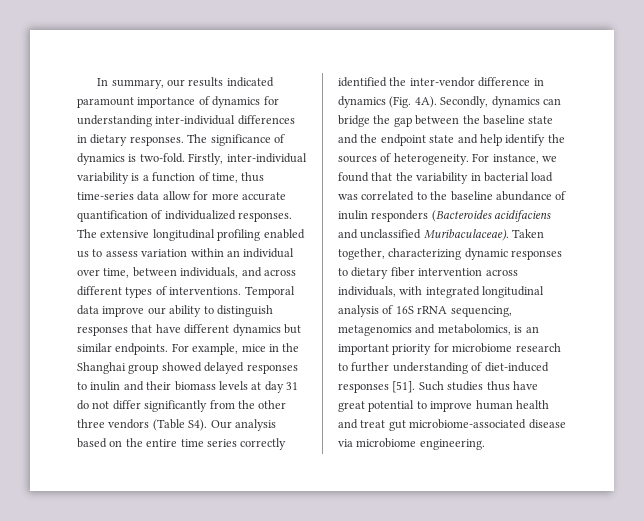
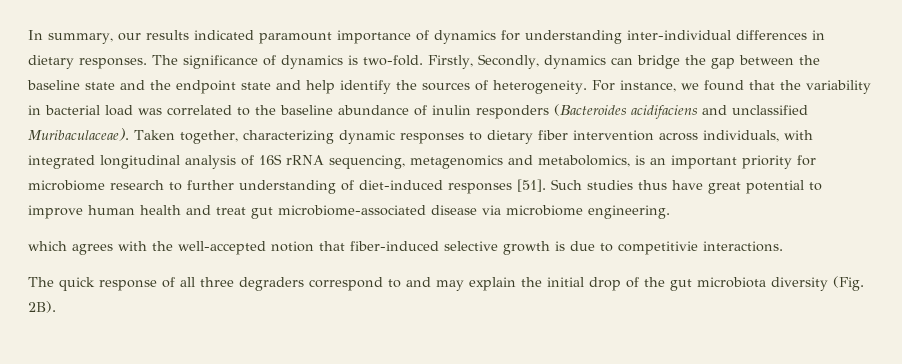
- Firstly, inter-individual variability is a function of time, thus time-series data allow for more accurate quantification of individualized responses. The extensive longitudinal profiling enabled us to assess variation within an individual over time, between individuals, and across different types of interventions. Temporal data improve our ability to distinguish responses that have different dynamics but similar endpoints. For example, mice in the Shanghai group showed delayed responses to inulin and their biomass levels at day 31 do not differ significantly from the other three vendors (Table S4). Our analysis based on the entire time series correctly identified the inter-vendor difference in dynamics (Fig. 4A). Secondly, dynamics can bridge the gap between the baseline state and the endpoint state and help identify the sources of heterogeneity.
+ Firstly, Secondly, dynamics can bridge the gap between the baseline state and the endpoint state and help identify the sources of heterogeneity.
+ which agrees with the well-accepted notion that fiber-induced selective growth is due to competitivie interactions.
+ The quick response of all three degraders correspond to and may explain the initial drop of the gut microbiota diversity (Fig. 2B).

